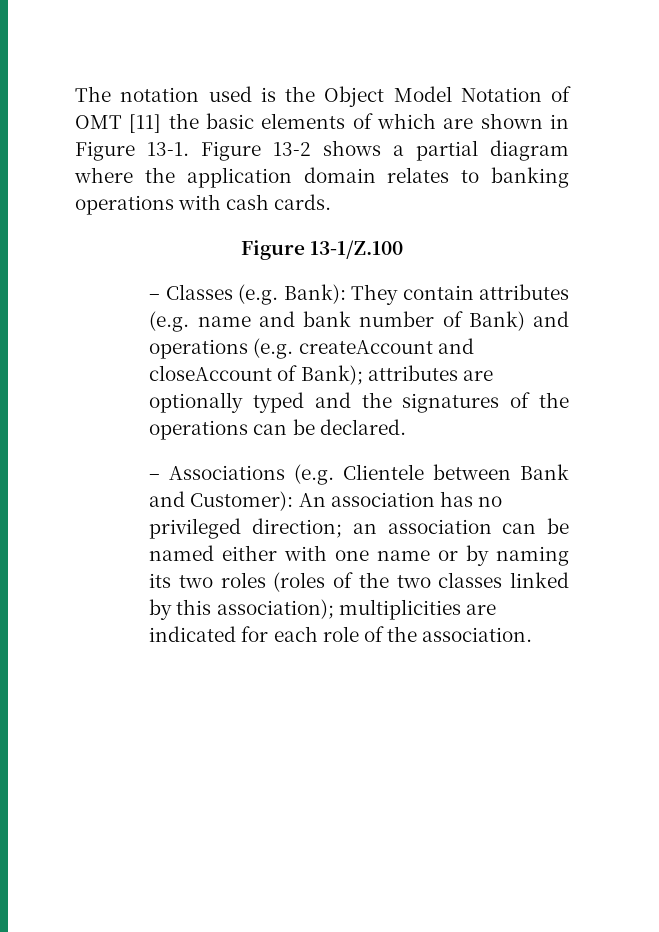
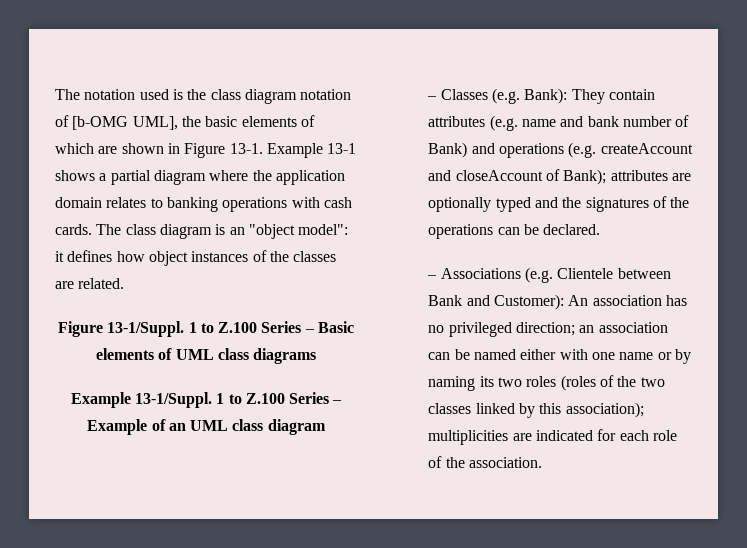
- The notation used is the Object Model Notation of OMT [11] the basic elements of which are shown in Figure 13-1.
+ The notation used is the class diagram notation of [b-OMG UML], the basic elements of which are shown in Figure 13-1.
- Figure 13-2 shows a partial diagram where the application domain relates to banking operations with cash cards.
- Figure 13-1/Z.100
+ Example 13-1 shows a partial diagram where the application domain relates to banking operations with cash cards. The class diagram is an "object model": it defines how object instances of the classes are related.
+ Figure 13-1/Suppl. 1 to Z.100 Series – Basic elements of UML class diagrams
+ Example 13-1/Suppl. 1 to Z.100 Series – Example of an UML class diagram

